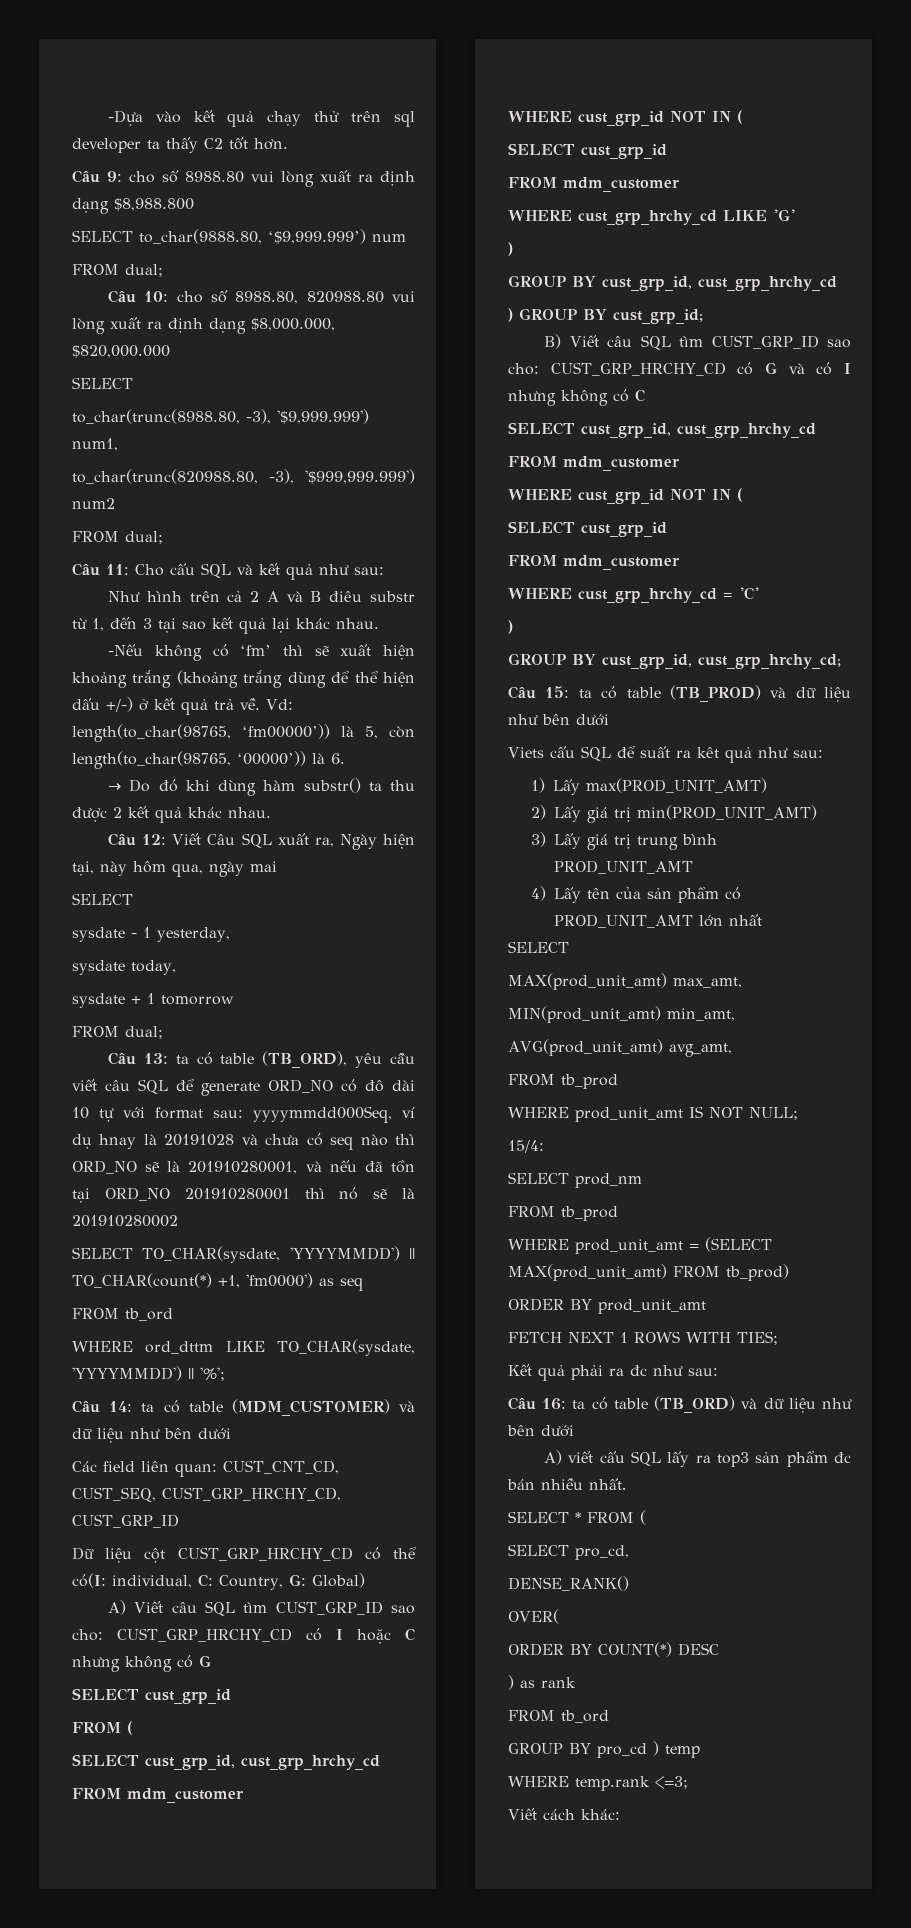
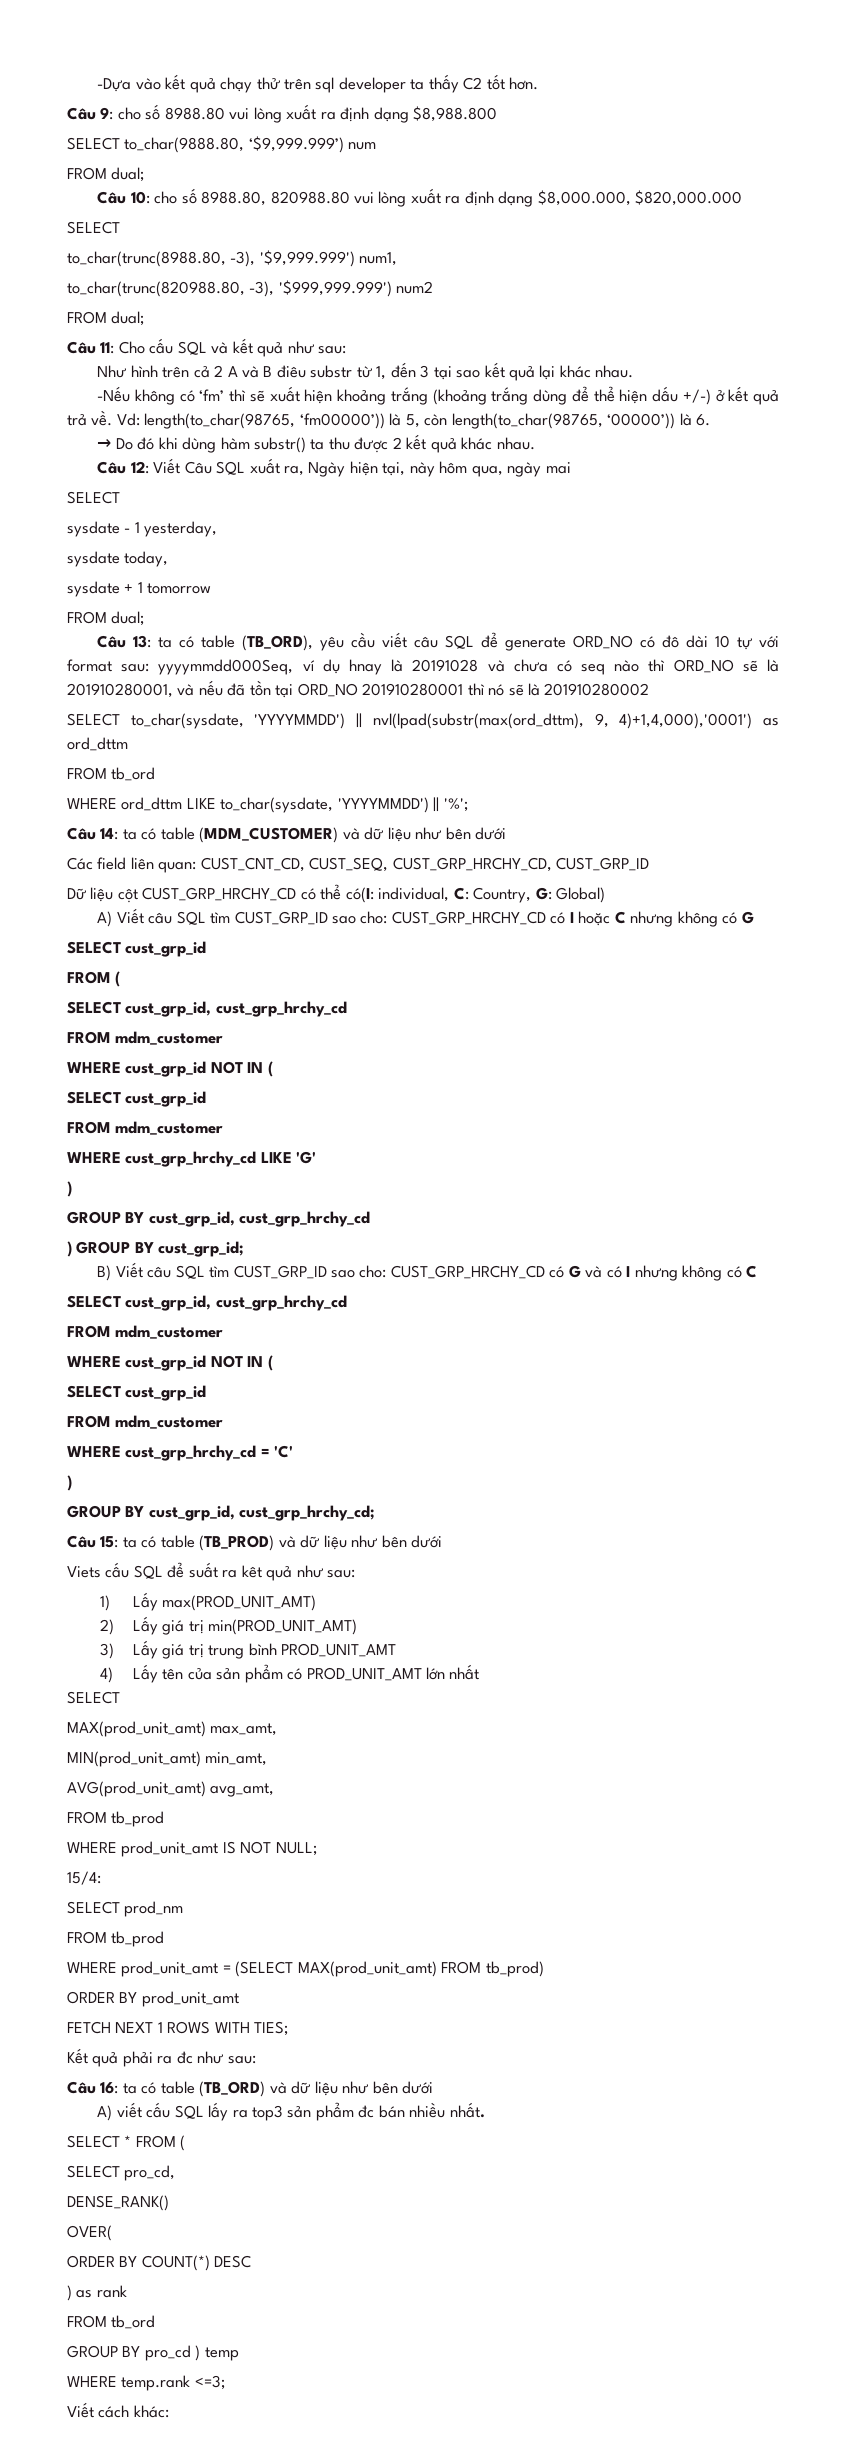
- SELECT TO_CHAR(sysdate, 'YYYYMMDD') || TO_CHAR(count(*) +1, 'fm0000') as seq
+ SELECT to_char(sysdate, 'YYYYMMDD') || nvl(lpad(substr(max(ord_dttm), 9, 4)+1,4,000),'0001') as ord_dttm
- WHERE ord_dttm LIKE TO_CHAR(sysdate, 'YYYYMMDD') || '%';
+ WHERE ord_dttm LIKE to_char(sysdate, 'YYYYMMDD') || '%';

